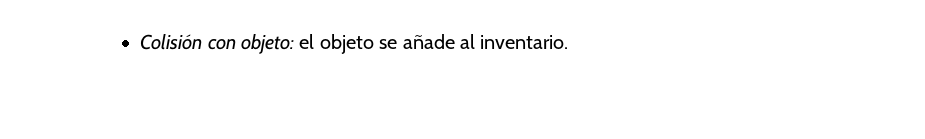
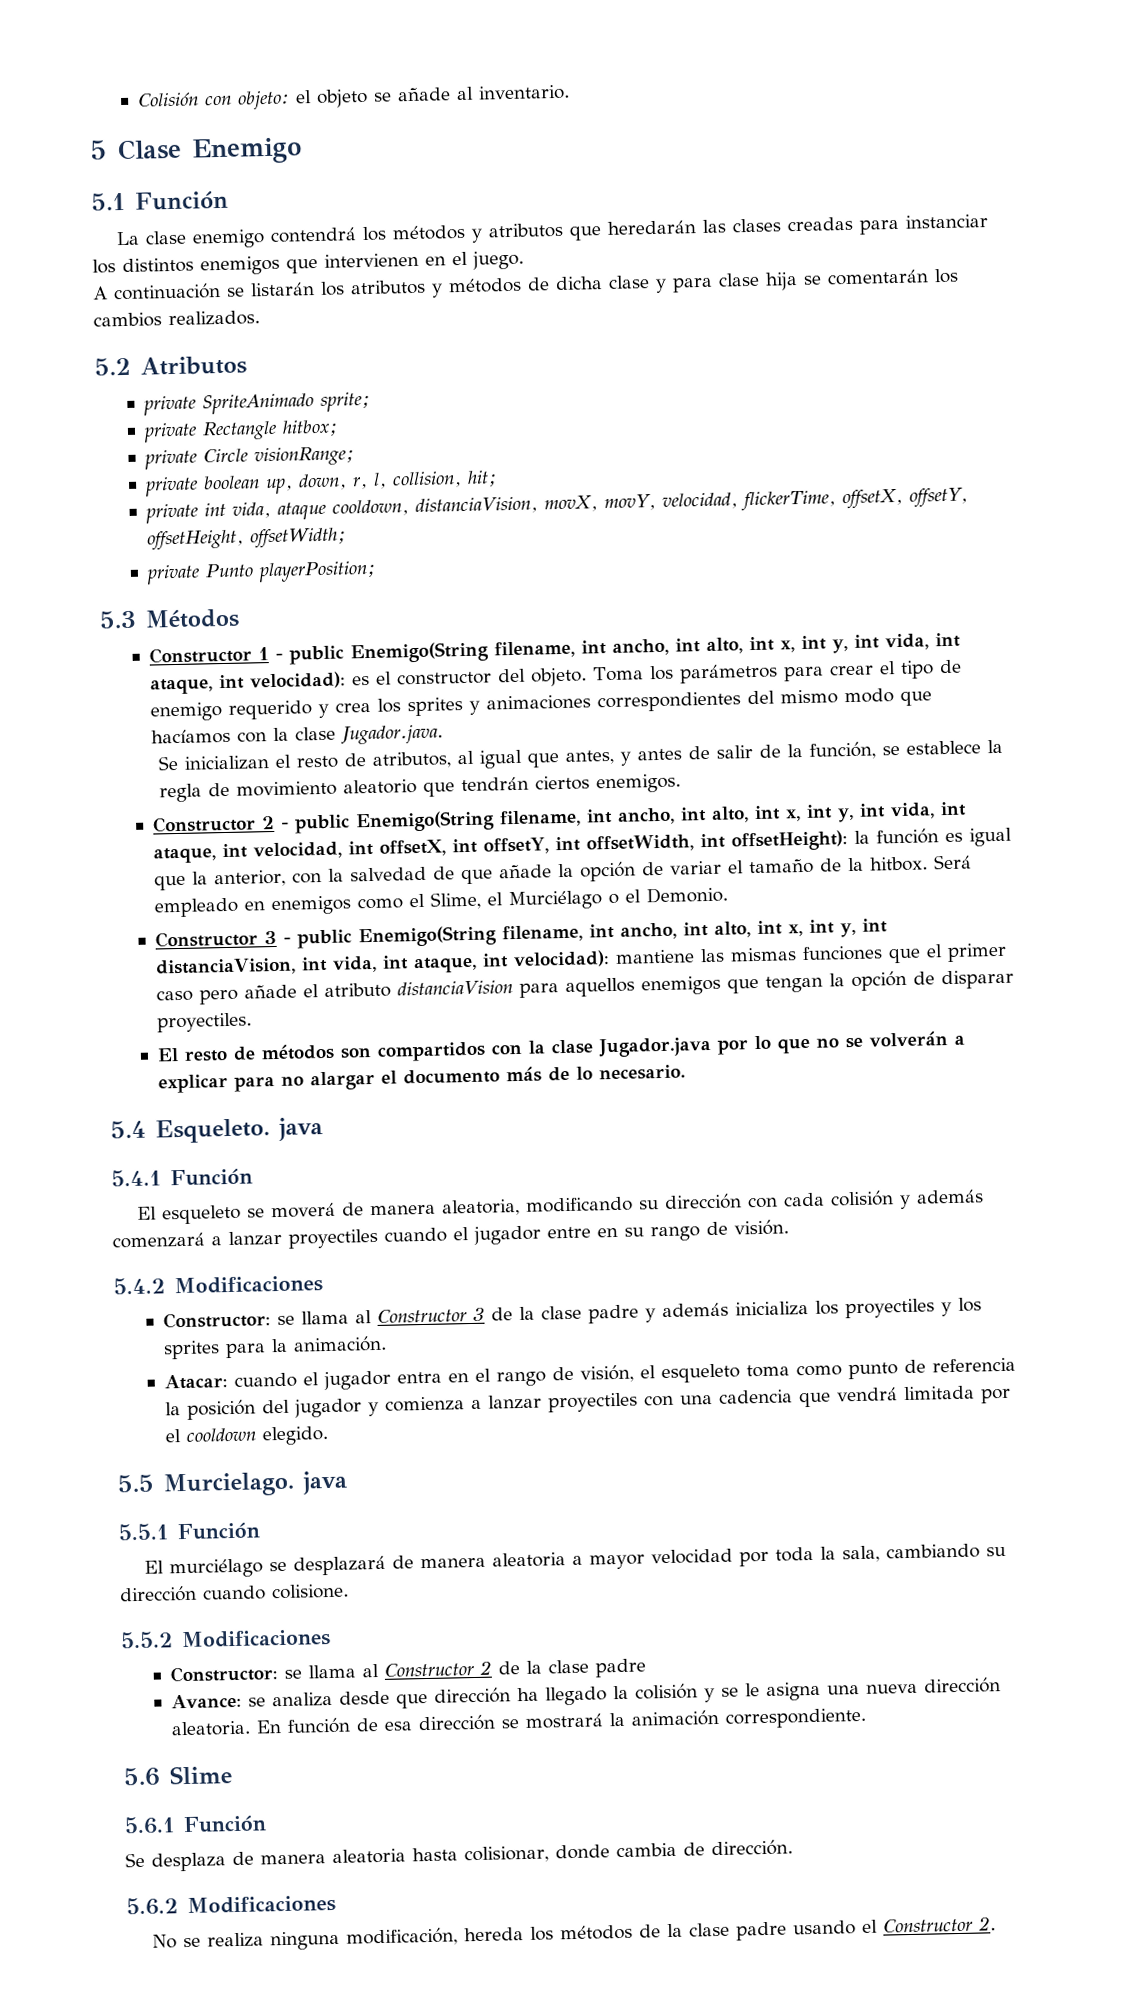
+ 5 Clase Enemigo
+ 5.1 Función
+ La clase enemigo contendrá los métodos y atributos que heredarán las clases creadas para instanciar los distintos enemigos que intervienen en el juego.
+ A continuación se listarán los atributos y métodos de dicha clase y para clase hija se comentarán los cambios realizados.
+ 5.2 Atributos
+ private SpriteAnimado sprite;
+ private Rectangle hitbox;
+ private Circle visionRange;
+ private boolean up, down, r, l, collision, hit;
+ private int vida, ataque cooldown, distanciaVision, movX, movY, velocidad, flickerTime, offsetX, offsetY, offsetHeight, offsetWidth;
+ private Punto playerPosition;
+ 5.3 Métodos
+ Constructor 1 - public Enemigo(String filename, int ancho, int alto, int x, int y, int vida, int ataque, int velocidad): es el constructor del objeto. Toma los parámetros para crear el tipo de enemigo requerido y crea los sprites y animaciones correspondientes del mismo modo que hacíamos con la clase Jugador.java.
+ Se inicializan el resto de atributos, al igual que antes, y antes de salir de la función, se establece la regla de movimiento aleatorio que tendrán ciertos enemigos.
+ Constructor 2 - public Enemigo(String filename, int ancho, int alto, int x, int y, int vida, int ataque, int velocidad, int offsetX, int offsetY, int offsetWidth, int offsetHeight): la función es igual que la anterior, con la salvedad de que añade la opción de variar el tamaño de la hitbox. Será empleado en enemigos como el Slime, el Murciélago o el Demonio.
+ Constructor 3 - public Enemigo(String filename, int ancho, int alto, int x, int y, int distanciaVision, int vida, int ataque, int velocidad): mantiene las mismas funciones que el primer caso pero añade el atributo distanciaVision para aquellos enemigos que tengan la opción de disparar proyectiles.
+ El resto de métodos son compartidos con la clase Jugador.java por lo que no se volverán a explicar para no alargar el documento más de lo necesario.
+ 5.4 Esqueleto. java
+ 5.4.1 Función
+ El esqueleto se moverá de manera aleatoria, modificando su dirección con cada colisión y además comenzará a lanzar proyectiles cuando el jugador entre en su rango de visión.
+ 5.4.2 Modificaciones
+ Constructor: se llama al Constructor 3 de la clase padre y además inicializa los proyectiles y los sprites para la animación.
+ Atacar: cuando el jugador entra en el rango de visión, el esqueleto toma como punto de referencia la posición del jugador y comienza a lanzar proyectiles con una cadencia que vendrá limitada por el cooldown elegido.
+ 5.5 Murcielago. java
+ 5.5.1 Función
+ El murciélago se desplazará de manera aleatoria a mayor velocidad por toda la sala, cambiando su dirección cuando colisione.
+ 5.5.2 Modificaciones
+ Constructor: se llama al Constructor 2 de la clase padre
+ Avance: se analiza desde que dirección ha llegado la colisión y se le asigna una nueva dirección aleatoria. En función de esa dirección se mostrará la animación correspondiente.
+ 5.6 Slime
+ 5.6.1 Función
+ Se desplaza de manera aleatoria hasta colisionar, donde cambia de dirección.
+ 5.6.2 Modificaciones
+ No se realiza ninguna modificación, hereda los métodos de la clase padre usando el Constructor 2.

